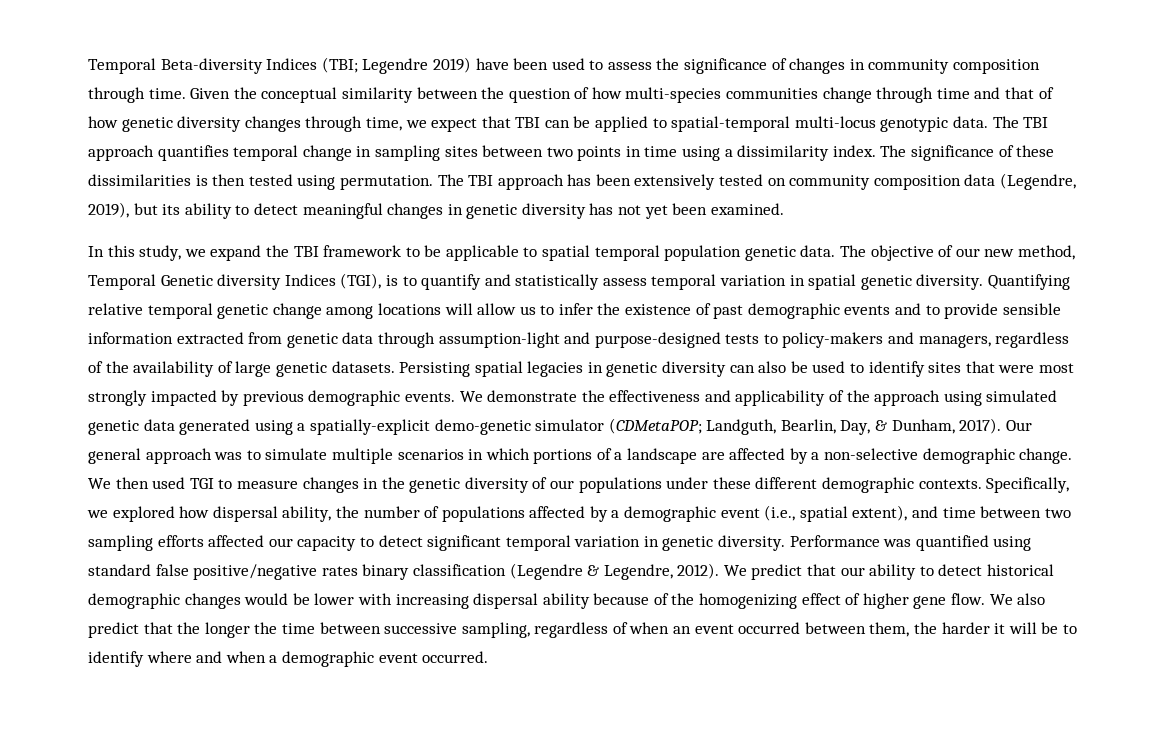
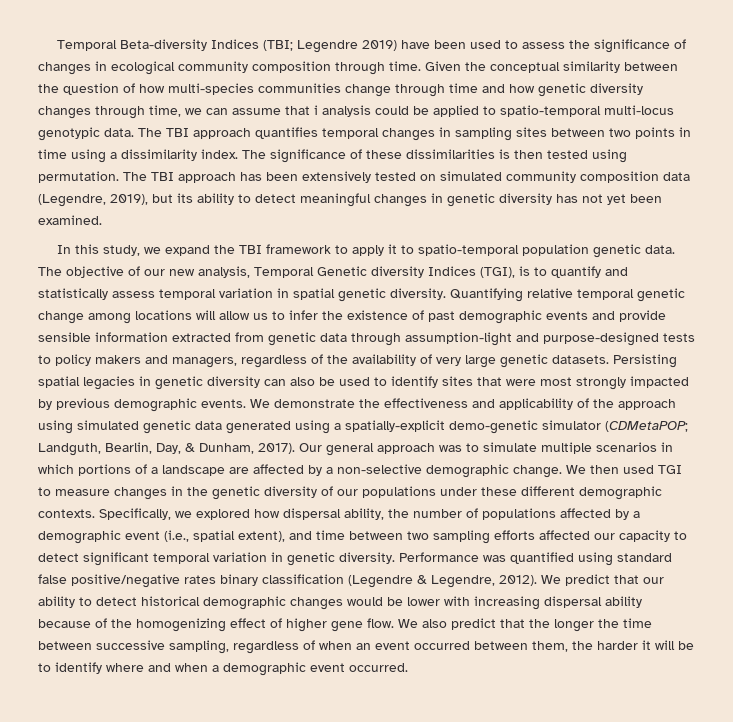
- Temporal Beta-diversity Indices (TBI; Legendre 2019) have been used to assess the significance of changes in community composition through time.
+ Temporal Beta-diversity Indices (TBI; Legendre 2019) have been used to assess the significance of changes in ecological community composition through time.
- Given the conceptual similarity between the question of how multi-species communities change through time and that of how genetic diversity changes through time, we expect that TBI can be applied to spatial-temporal multi-locus genotypic data.
+ Given the conceptual similarity between the question of how multi-species communities change through time and how genetic diversity changes through time, we can assume that i analysis could be applied to spatio-temporal multi-locus genotypic data.
- The TBI approach quantifies temporal change in sampling sites between two points in time using a dissimilarity index.
+ The TBI approach quantifies temporal changes in sampling sites between two points in time using a dissimilarity index.
- The TBI approach has been extensively tested on community composition data (Legendre, 2019), but its ability to detect meaningful changes in genetic diversity has not yet been examined.
+ The TBI approach has been extensively tested on simulated community composition data (Legendre, 2019), but its ability to detect meaningful changes in genetic diversity has not yet been examined.
- In this study, we expand the TBI framework to be applicable to spatial temporal population genetic data.
+ In this study, we expand the TBI framework to apply it to spatio-temporal population genetic data.
- The objective of our new method, Temporal Genetic diversity Indices (TGI), is to quantify and statistically assess temporal variation in spatial genetic diversity.
+ The objective of our new analysis, Temporal Genetic diversity Indices (TGI), is to quantify and statistically assess temporal variation in spatial genetic diversity.
- Quantifying relative temporal genetic change among locations will allow us to infer the existence of past demographic events and to provide sensible information extracted from genetic data through assumption-light and purpose-designed tests to policy-makers and managers, regardless of the availability of large genetic datasets.
+ Quantifying relative temporal genetic change among locations will allow us to infer the existence of past demographic events and provide sensible information extracted from genetic data through assumption-light and purpose-designed tests to policy makers and managers, regardless of the availability of very large genetic datasets.

